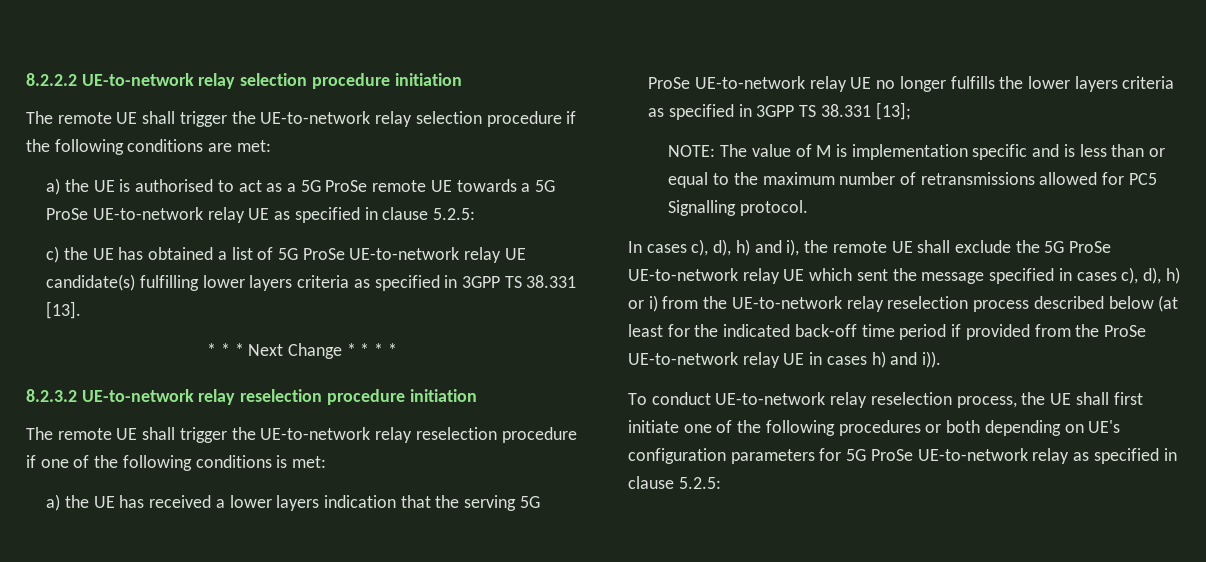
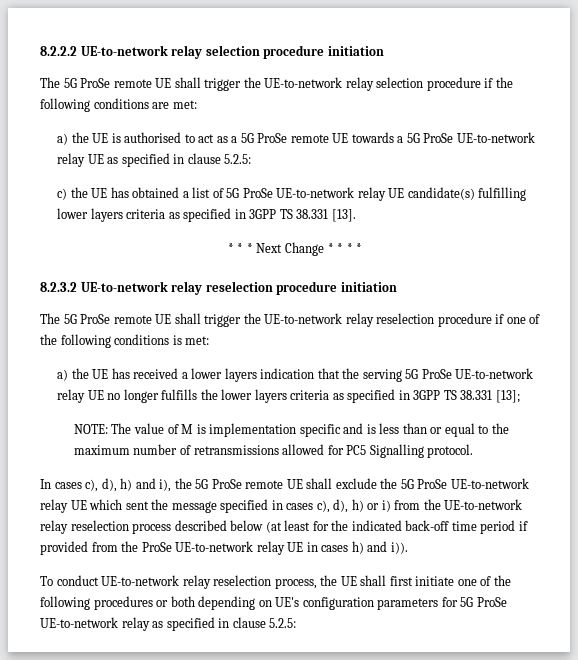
- The remote UE shall trigger the UE-to-network relay selection procedure if the following conditions are met:
+ The 5G ProSe remote UE shall trigger the UE-to-network relay selection procedure if the following conditions are met:
- The remote UE shall trigger the UE-to-network relay reselection procedure if one of the following conditions is met:
+ The 5G ProSe remote UE shall trigger the UE-to-network relay reselection procedure if one of the following conditions is met:
- In cases c), d), h) and i), the remote UE shall exclude the 5G ProSe UE-to-network relay UE which sent the message specified in cases c), d), h) or i) from the UE-to-network relay reselection process described below (at least for the indicated back-off time period if provided from the ProSe UE-to-network relay UE in cases h) and i)).
+ In cases c), d), h) and i), the 5G ProSe remote UE shall exclude the 5G ProSe UE-to-network relay UE which sent the message specified in cases c), d), h) or i) from the UE-to-network relay reselection process described below (at least for the indicated back-off time period if provided from the ProSe UE-to-network relay UE in cases h) and i)).

